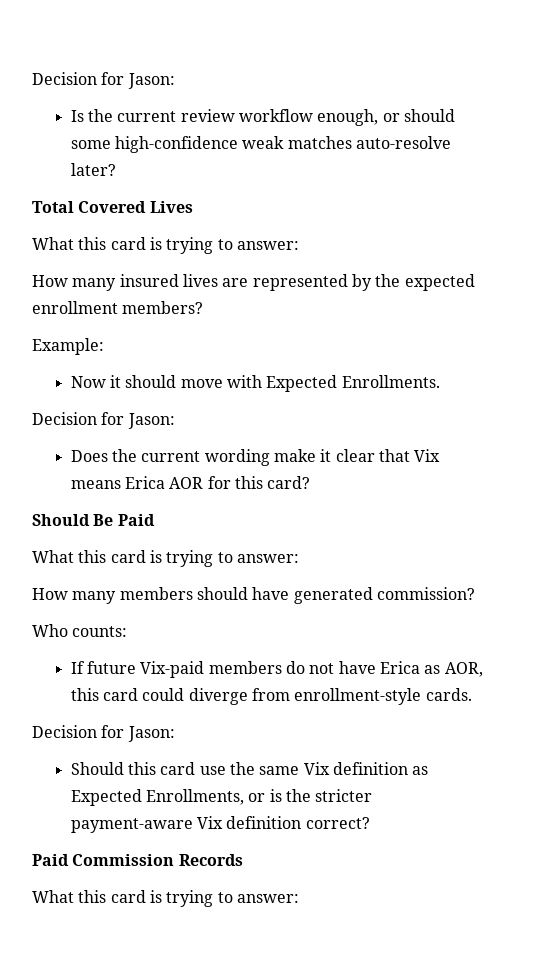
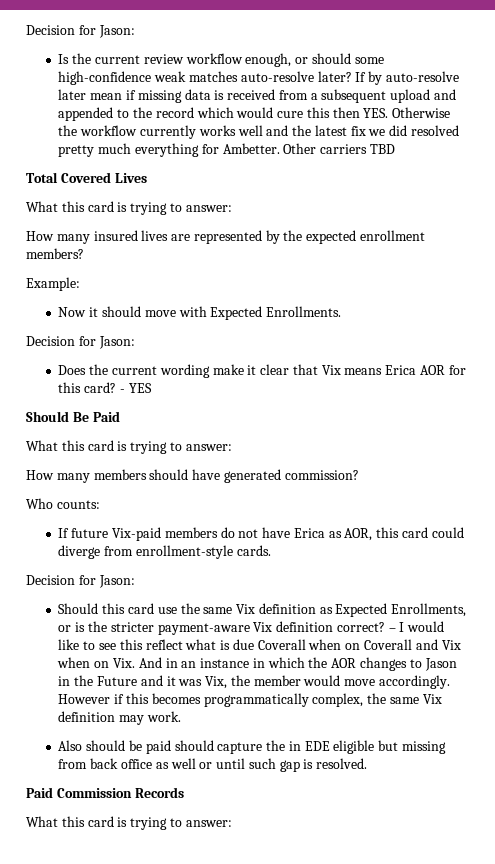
+ If by auto-resolve later mean if missing data is received from a subsequent upload and appended to the record which would cure this then YES. Otherwise the workflow currently works well and the latest fix we did resolved pretty much everything for Ambetter. Other carriers TBD
+ - YES
+ – I would like to see this reflect what is due Coverall when on Coverall and Vix when on Vix. And in an instance in which the AOR changes to Jason in the Future and it was Vix, the member would move accordingly. However if this becomes programmatically complex, the same Vix definition may work.
+ Also should be paid should capture the in EDE eligible but missing from back office as well or until such gap is resolved.

